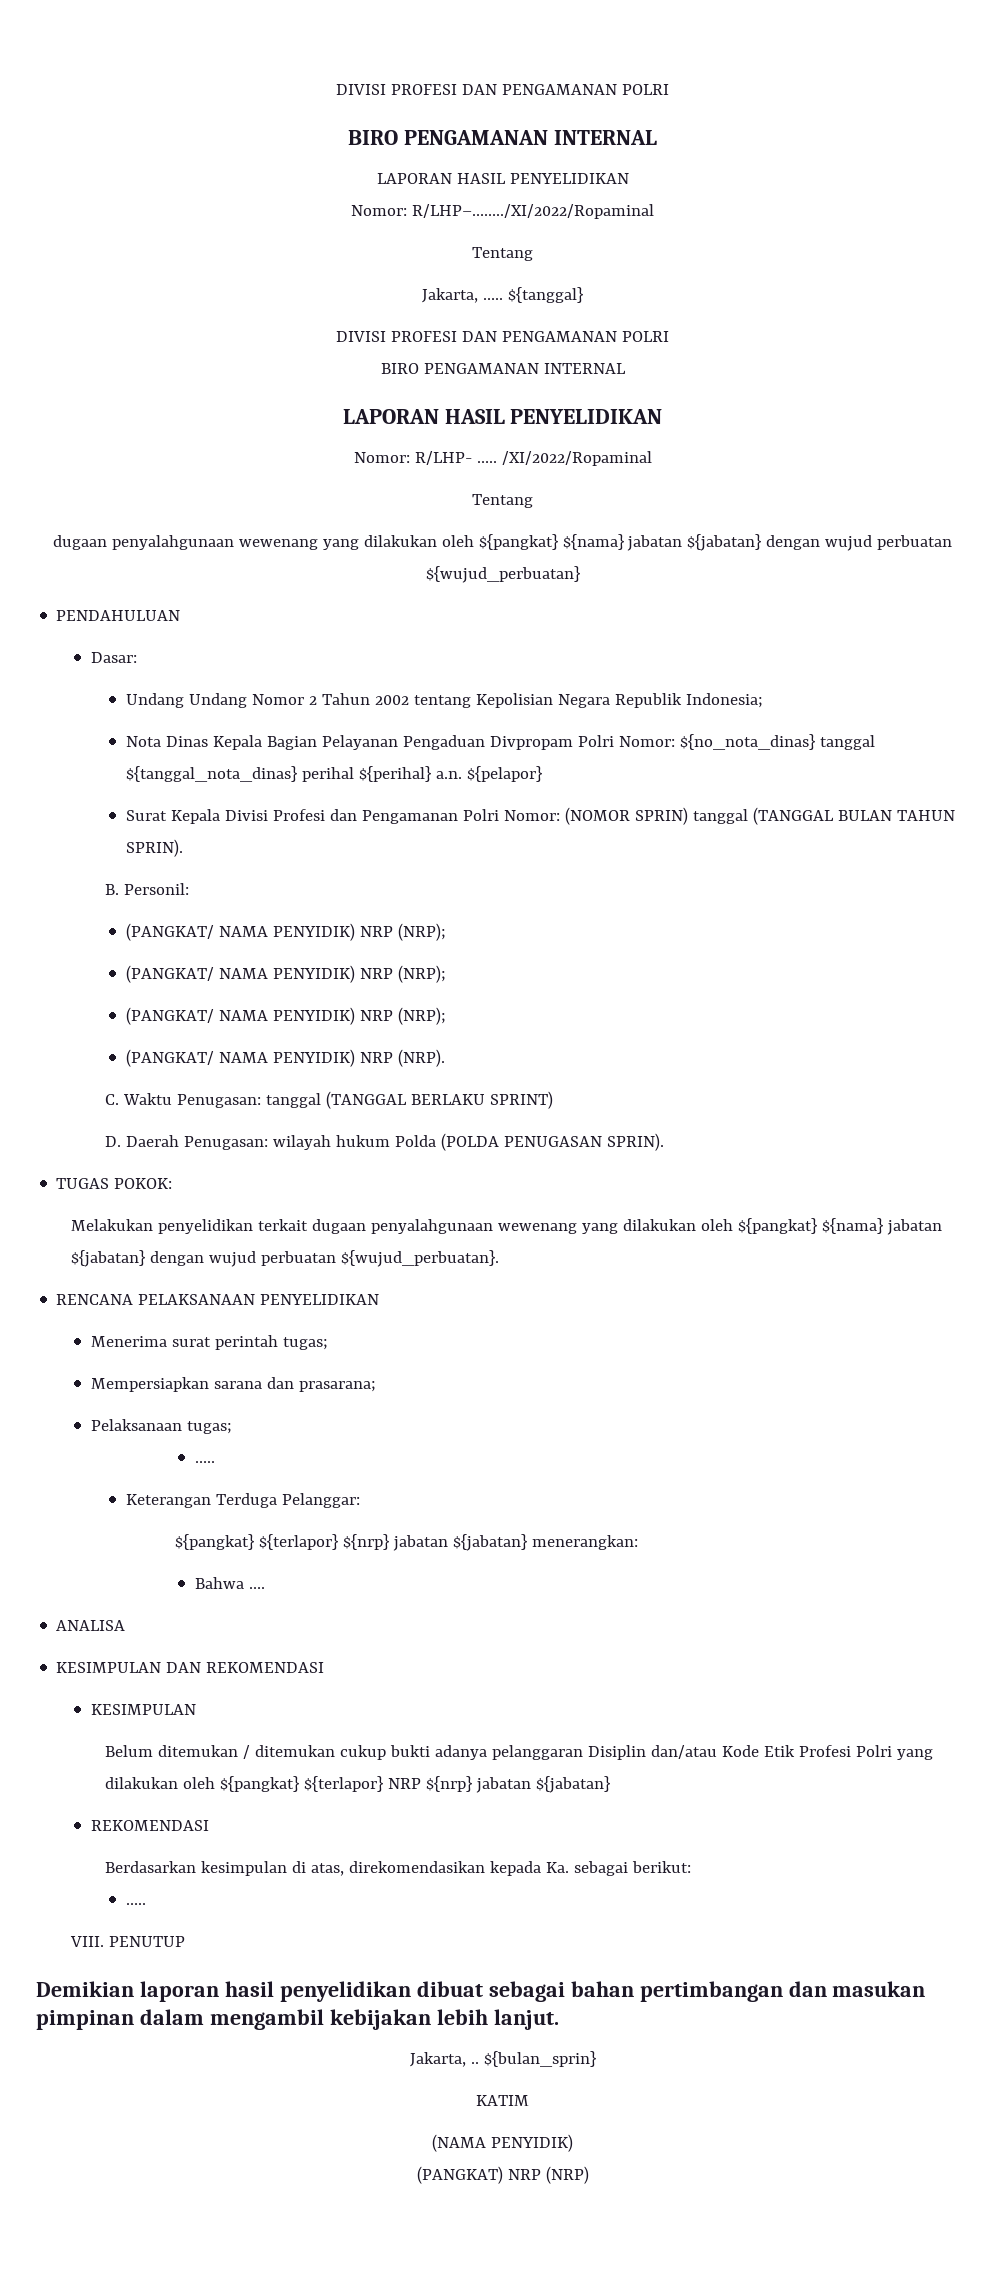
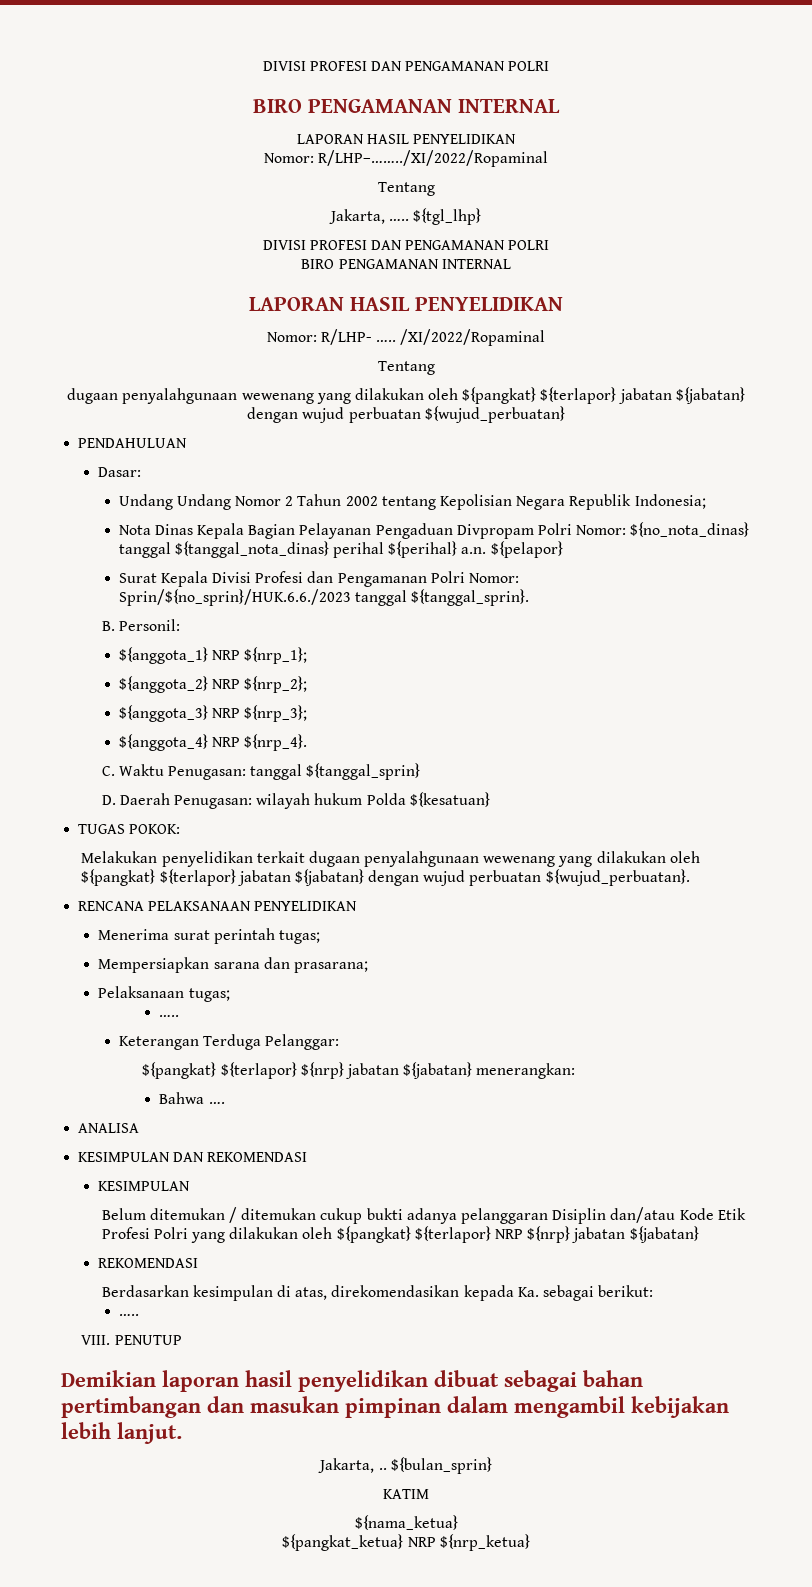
- ${tanggal}
+ ${tgl_lhp}
- dugaan penyalahgunaan wewenang yang dilakukan oleh ${pangkat} ${nama} jabatan ${jabatan} dengan wujud perbuatan ${wujud_perbuatan}
+ dugaan penyalahgunaan wewenang yang dilakukan oleh ${pangkat} ${terlapor} jabatan ${jabatan} dengan wujud perbuatan ${wujud_perbuatan}
- Surat Kepala Divisi Profesi dan Pengamanan Polri Nomor: (NOMOR SPRIN) tanggal (TANGGAL BULAN TAHUN SPRIN).
+ Surat Kepala Divisi Profesi dan Pengamanan Polri Nomor: Sprin/${no_sprin}/HUK.6.6./2023 tanggal ${tanggal_sprin}.
  B. Personil:
- (PANGKAT/ NAMA PENYIDIK) NRP (NRP);
- (PANGKAT/ NAMA PENYIDIK) NRP (NRP);
- (PANGKAT/ NAMA PENYIDIK) NRP (NRP);
- (PANGKAT/ NAMA PENYIDIK) NRP (NRP).
+ ${anggota_1} NRP ${nrp_1};
+ ${anggota_2} NRP ${nrp_2};
+ ${anggota_3} NRP ${nrp_3};
+ ${anggota_4} NRP ${nrp_4}.
- C. Waktu Penugasan: tanggal (TANGGAL BERLAKU SPRINT)
+ C. Waktu Penugasan: tanggal ${tanggal_sprin}
- D. Daerah Penugasan: wilayah hukum Polda (POLDA PENUGASAN SPRIN).
+ D. Daerah Penugasan: wilayah hukum Polda ${kesatuan}
- Melakukan penyelidikan terkait dugaan penyalahgunaan wewenang yang dilakukan oleh ${pangkat} ${nama} jabatan ${jabatan} dengan wujud perbuatan ${wujud_perbuatan}.
+ Melakukan penyelidikan terkait dugaan penyalahgunaan wewenang yang dilakukan oleh ${pangkat} ${terlapor} jabatan ${jabatan} dengan wujud perbuatan ${wujud_perbuatan}.
- (NAMA PENYIDIK)
- (PANGKAT) NRP (NRP)
+ ${nama_ketua}
+ ${pangkat_ketua} NRP ${nrp_ketua}

